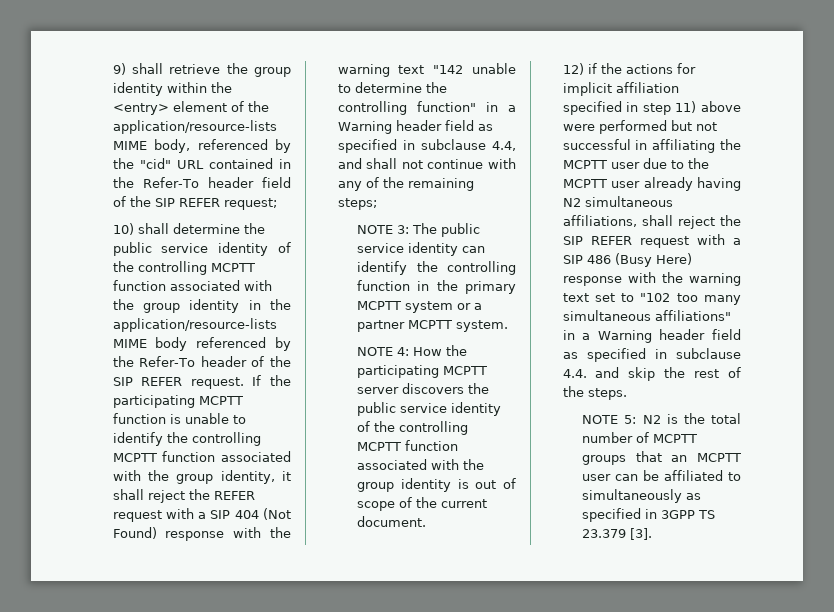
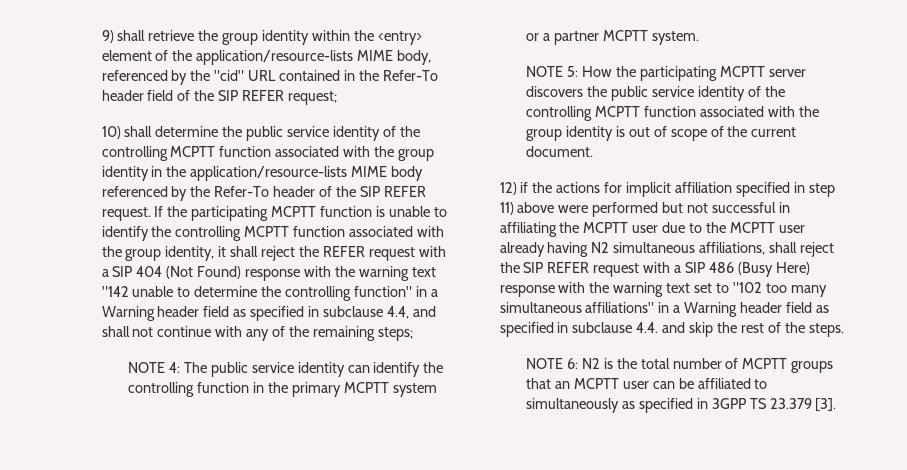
- NOTE 3: The public service identity can identify the controlling function in the primary MCPTT system or a partner MCPTT system.
+ NOTE 4: The public service identity can identify the controlling function in the primary MCPTT system or a partner MCPTT system.
- NOTE 4: How the participating MCPTT server discovers the public service identity of the controlling MCPTT function associated with the group identity is out of scope of the current document.
+ NOTE 5: How the participating MCPTT server discovers the public service identity of the controlling MCPTT function associated with the group identity is out of scope of the current document.
- NOTE 5: N2 is the total number of MCPTT groups that an MCPTT user can be affiliated to simultaneously as specified in 3GPP TS 23.379 [3].
+ NOTE 6: N2 is the total number of MCPTT groups that an MCPTT user can be affiliated to simultaneously as specified in 3GPP TS 23.379 [3].

